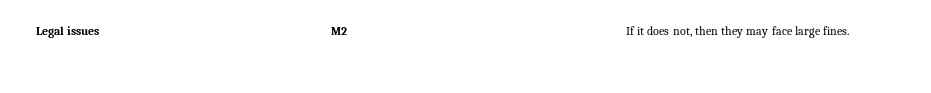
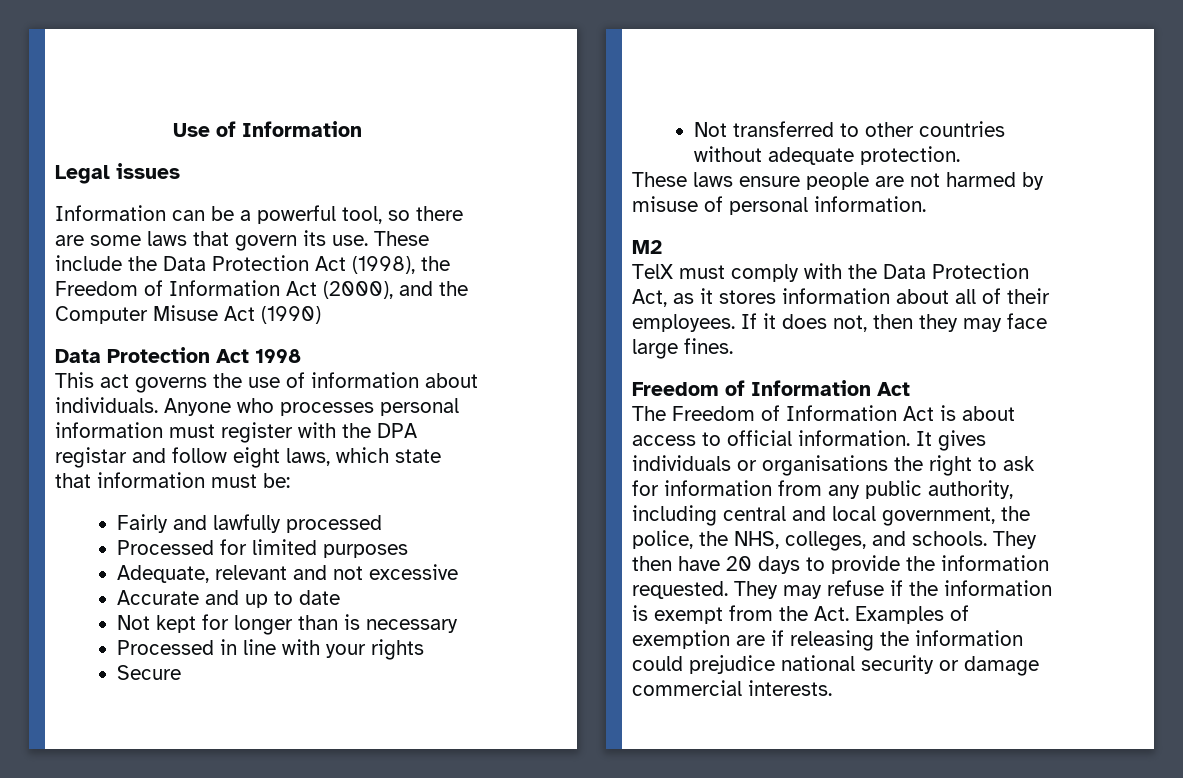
+ Use of Information
+ Information can be a powerful tool, so there are some laws that govern its use. These include the Data Protection Act (1998), the Freedom of Information Act (2000), and the Computer Misuse Act (1990)
+ Data Protection Act 1998
+ This act governs the use of information about individuals. Anyone who processes personal information must register with the DPA registar and follow eight laws, which state that information must be:
+ Fairly and lawfully processed
+ Processed for limited purposes
+ Adequate, relevant and not excessive
+ Accurate and up to date
+ Not kept for longer than is necessary
+ Processed in line with your rights
+ Secure
+ Not transferred to other countries without adequate protection.
+ These laws ensure people are not harmed by misuse of personal information.
  M2
- If it does not, then they may face large fines.
+ TelX must comply with the Data Protection Act, as it stores information about all of their employees. If it does not, then they may face large fines.
+ Freedom of Information Act
+ The Freedom of Information Act is about access to official information. It gives individuals or organisations the right to ask for information from any public authority, including central and local government, the police, the NHS, colleges, and schools. They then have 20 days to provide the information requested. They may refuse if the information is exempt from the Act. Examples of exemption are if releasing the information could prejudice national security or damage commercial interests.

